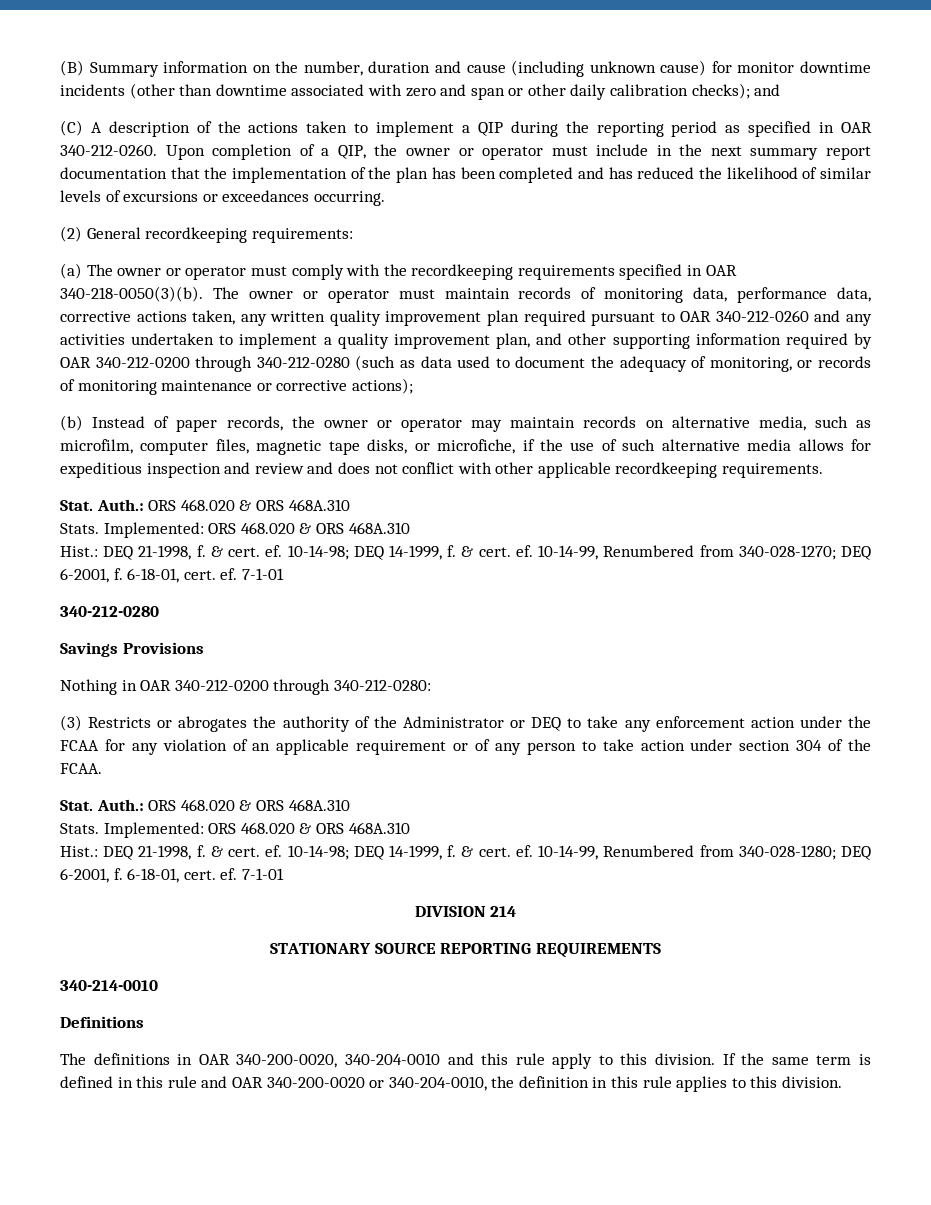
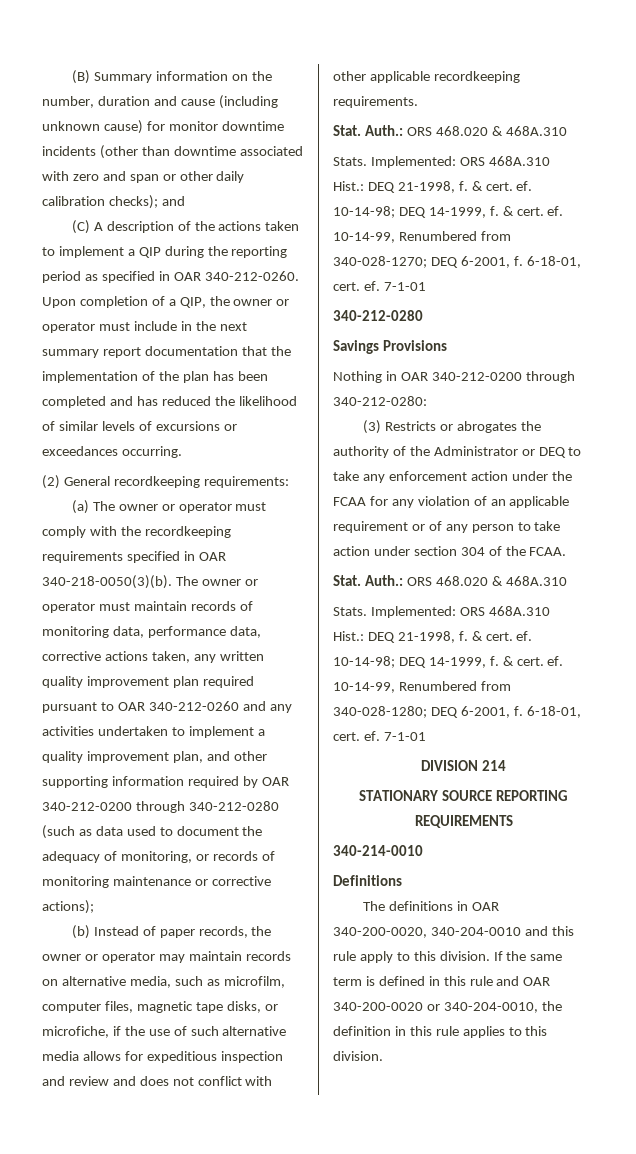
  (b) Instead of paper records, the owner or operator may maintain records on alternative media, such as microfilm, computer files, magnetic tape disks, or microfiche, if the use of such alternative media allows for expeditious inspection and review and does not conflict with other applicable recordkeeping requirements.
- Stat. Auth.: ORS 468.020 & ORS 468A.310
- Stats. Implemented: ORS 468.020 & ORS 468A.310
+ Stat. Auth.: ORS 468.020 & 468A.310
+ Stats. Implemented: ORS 468A.310
  (3) Restricts or abrogates the authority of the Administrator or DEQ to take any enforcement action under the FCAA for any violation of an applicable requirement or of any person to take action under section 304 of the FCAA.
- Stat. Auth.: ORS 468.020 & ORS 468A.310
- Stats. Implemented: ORS 468.020 & ORS 468A.310
+ Stat. Auth.: ORS 468.020 & 468A.310
+ Stats. Implemented: ORS 468A.310

